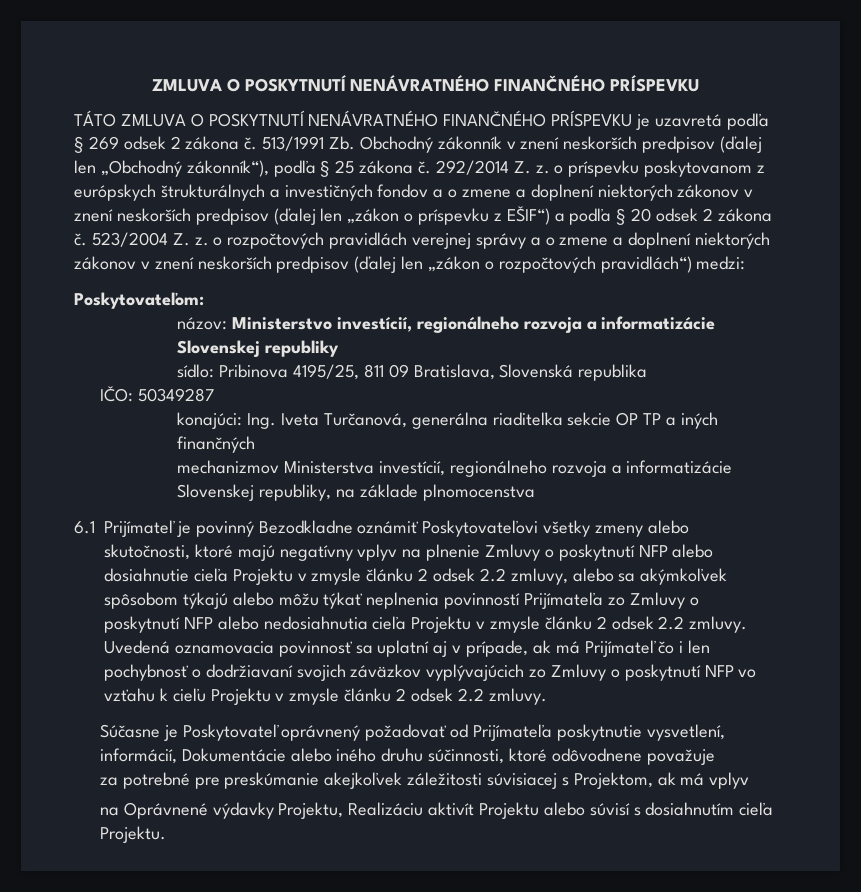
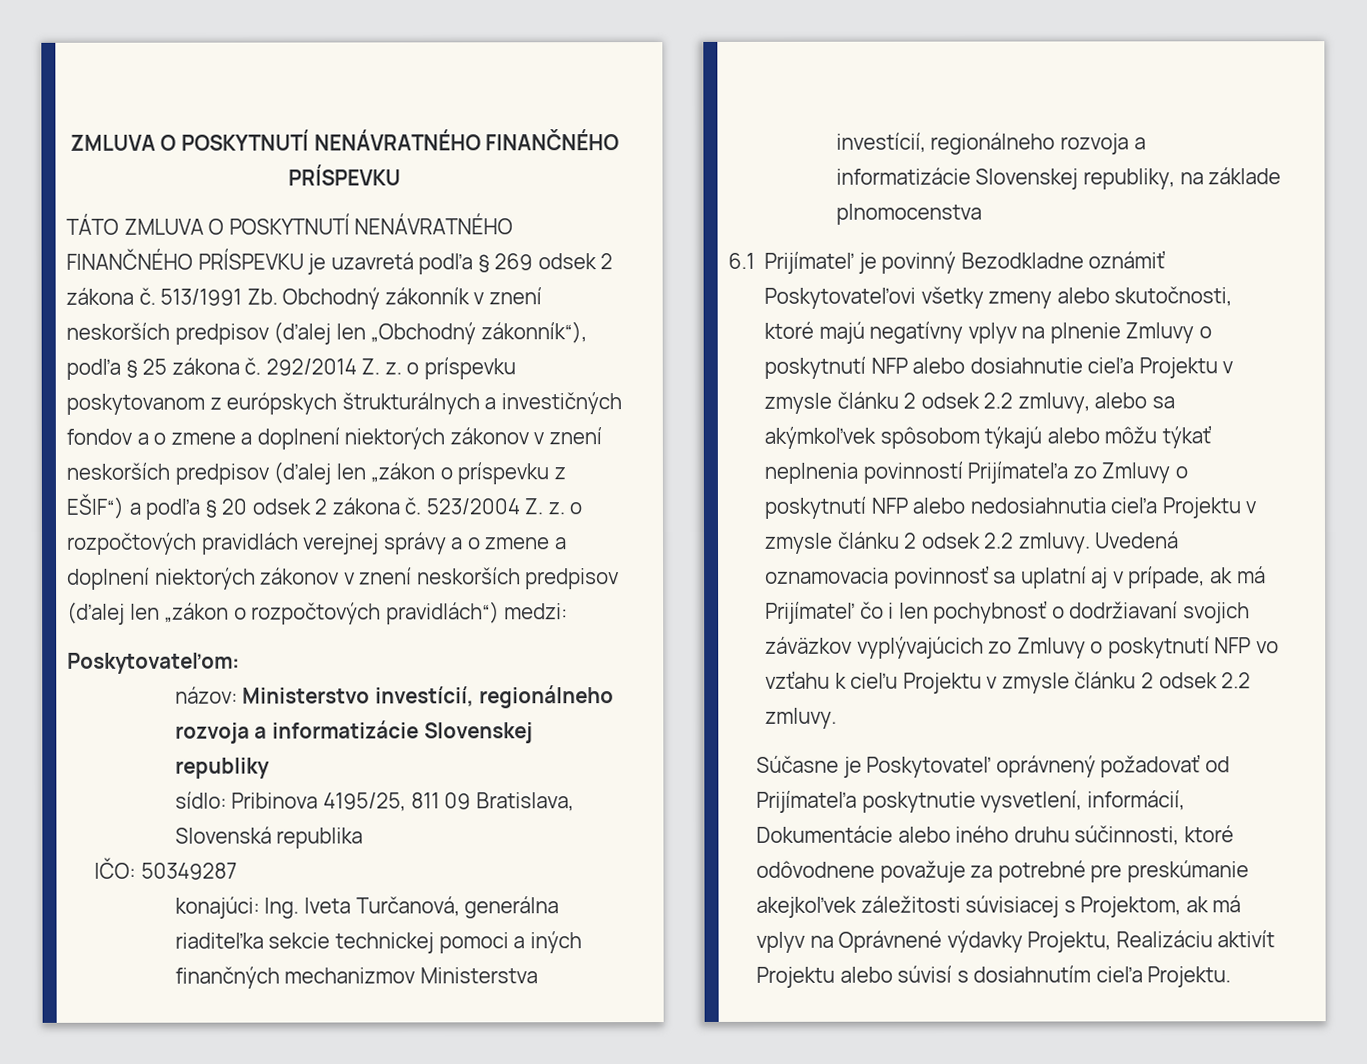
- konajúci: Ing. Iveta Turčanová, generálna riaditeľka sekcie OP TP a iných finančných
- mechanizmov Ministerstva investícií, regionálneho rozvoja a informatizácie Slovenskej republiky, na základe plnomocenstva
+ konajúci: Ing. Iveta Turčanová, generálna riaditeľka sekcie technickej pomoci a iných finančných mechanizmov Ministerstva investícií, regionálneho rozvoja a informatizácie Slovenskej republiky, na základe plnomocenstva
- Súčasne je Poskytovateľ oprávnený požadovať od Prijímateľa poskytnutie vysvetlení, informácií, Dokumentácie alebo iného druhu súčinnosti, ktoré odôvodnene považuje
- za potrebné pre preskúmanie akejkoľvek záležitosti súvisiacej s Projektom, ak má vplyv
- na Oprávnené výdavky Projektu, Realizáciu aktivít Projektu alebo súvisí s dosiahnutím cieľa Projektu.
+ Súčasne je Poskytovateľ oprávnený požadovať od Prijímateľa poskytnutie vysvetlení, informácií, Dokumentácie alebo iného druhu súčinnosti, ktoré odôvodnene považuje za potrebné pre preskúmanie akejkoľvek záležitosti súvisiacej s Projektom, ak má vplyv na Oprávnené výdavky Projektu, Realizáciu aktivít Projektu alebo súvisí s dosiahnutím cieľa Projektu.

